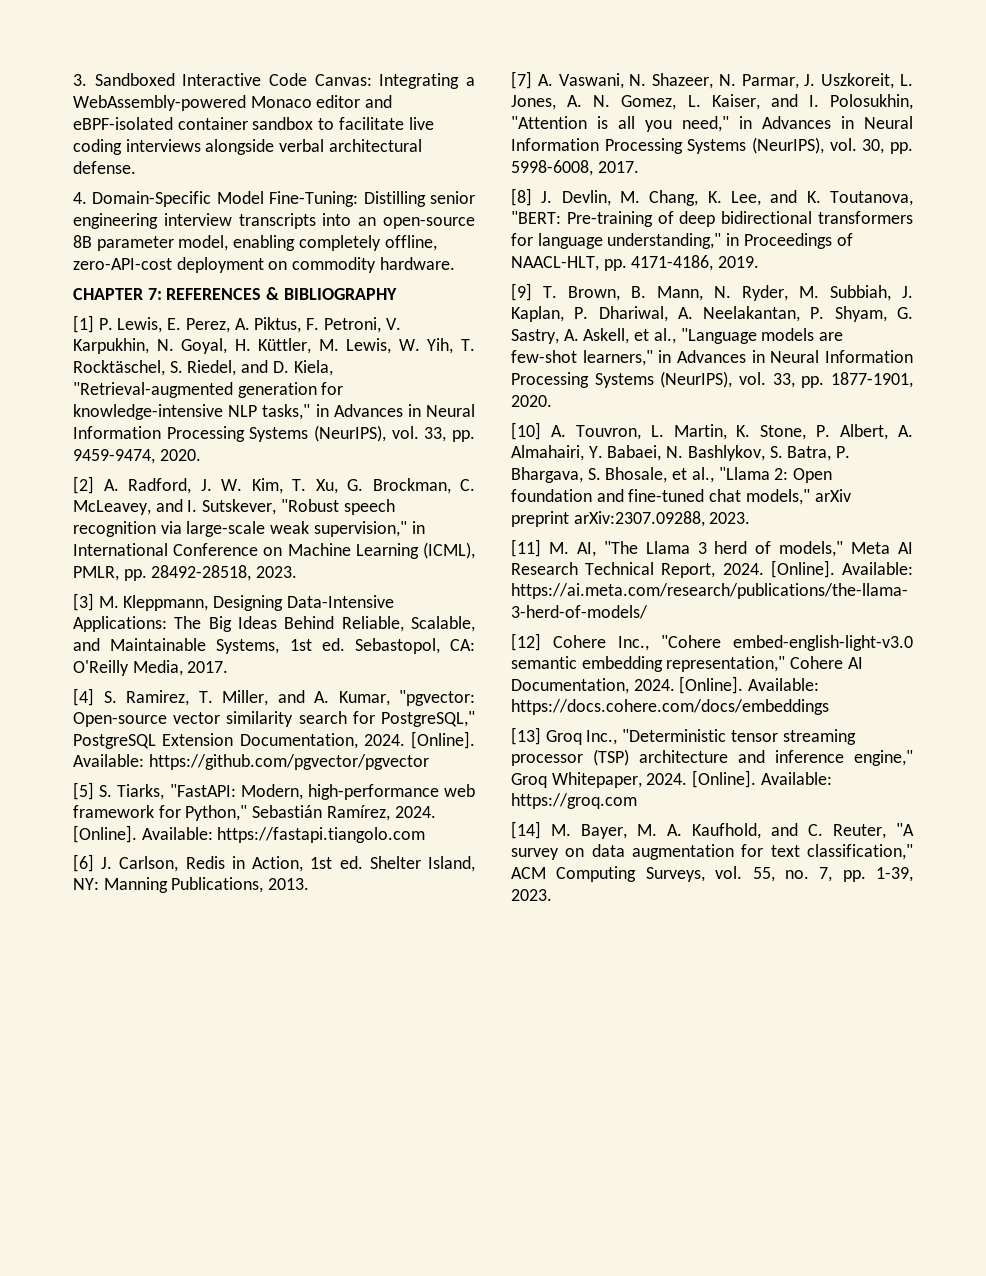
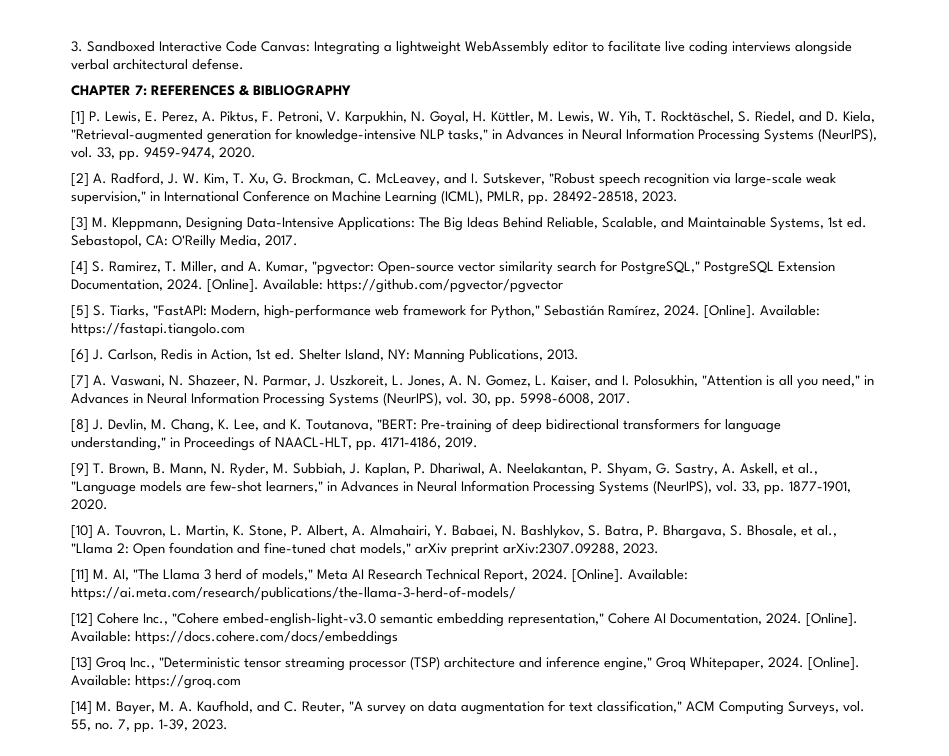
- 3. Sandboxed Interactive Code Canvas: Integrating a WebAssembly-powered Monaco editor and eBPF-isolated container sandbox to facilitate live coding interviews alongside verbal architectural defense.
+ 3. Sandboxed Interactive Code Canvas: Integrating a lightweight WebAssembly editor to facilitate live coding interviews alongside verbal architectural defense.
- 4. Domain-Specific Model Fine-Tuning: Distilling senior engineering interview transcripts into an open-source 8B parameter model, enabling completely offline, zero-API-cost deployment on commodity hardware.

